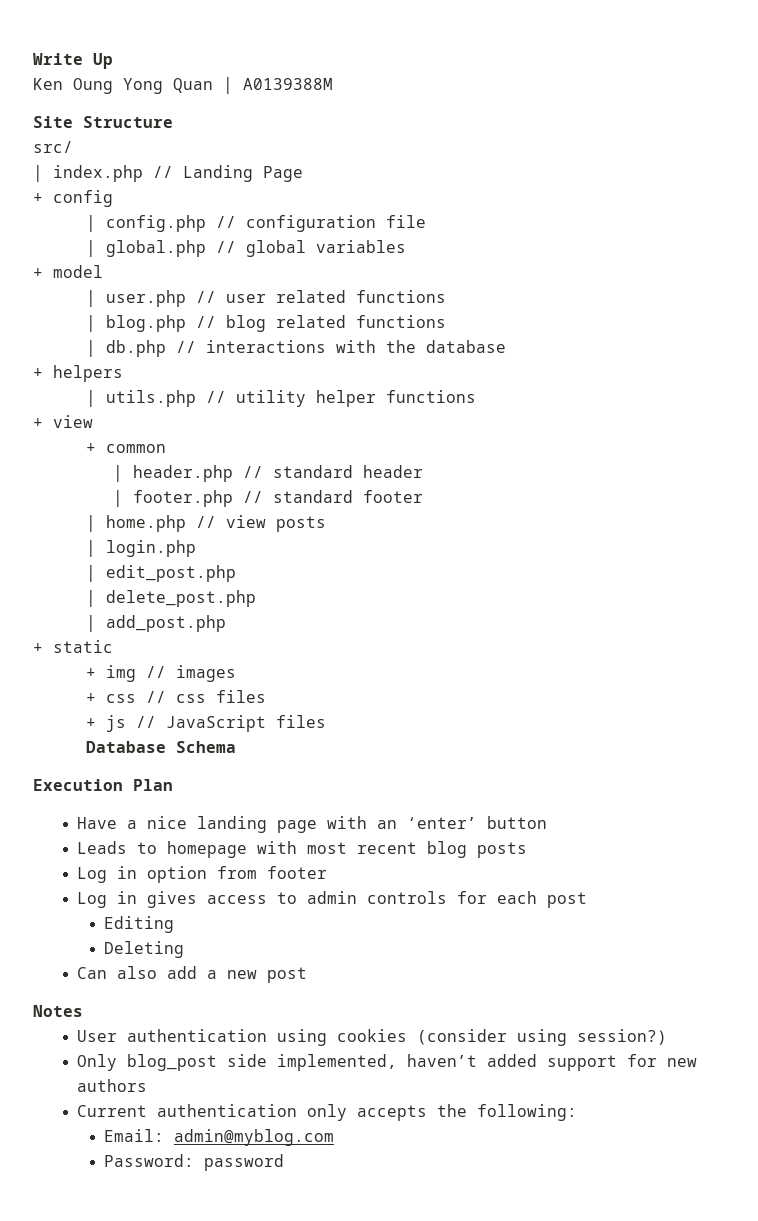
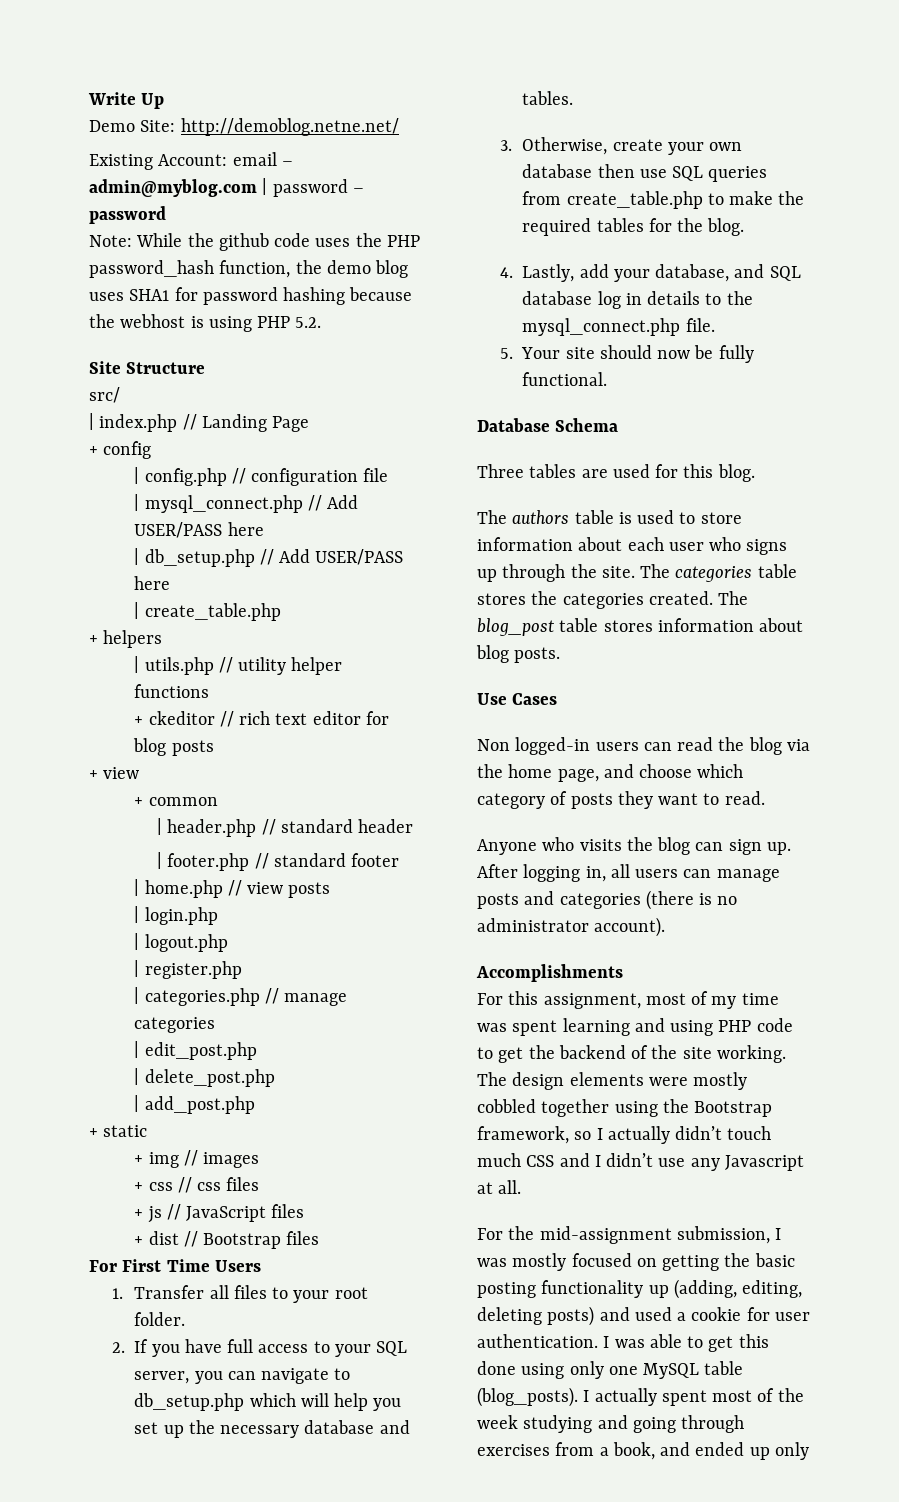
- Ken Oung Yong Quan | A0139388M
+ Demo Site: http://demoblog.netne.net/
+ Existing Account: email – admin@myblog.com | password – password
+ Note: While the github code uses the PHP password_hash function, the demo blog uses SHA1 for password hashing because the webhost is using PHP 5.2.
- | global.php // global variables
- + model
- | user.php // user related functions
- | blog.php // blog related functions
- | db.php // interactions with the database
+ | mysql_connect.php // Add USER/PASS here
+ | db_setup.php // Add USER/PASS here
+ | create_table.php
+ + ckeditor // rich text editor for blog posts
+ | logout.php
+ | register.php
+ | categories.php // manage categories
+ + dist // Bootstrap files
+ For First Time Users
+ 1. Transfer all files to your root folder.
+ 2. If you have full access to your SQL server, you can navigate to db_setup.php which will help you set up the necessary database and tables.
+ 3. Otherwise, create your own database then use SQL queries from create_table.php to make the required tables for the blog.
+ 4. Lastly, add your database, and SQL database log in details to the mysql_connect.php file.
+ 5. Your site should now be fully functional.
  Database Schema
- Execution Plan
- Have a nice landing page with an ‘enter’ button
- Leads to homepage with most recent blog posts
- Log in option from footer
- Log in gives access to admin controls for each post
- Editing
- Deleting
- Can also add a new post
- Notes
- User authentication using cookies (consider using session?)
- Only blog_post side implemented, haven’t added support for new authors
- Current authentication only accepts the following:
- Email: admin@myblog.com
- Password: password
+ Three tables are used for this blog.
+ The authors table is used to store information about each user who signs up through the site. The categories table stores the categories created. The blog_post table stores information about blog posts.
+ Use Cases
+ Non logged-in users can read the blog via the home page, and choose which category of posts they want to read.
+ Anyone who visits the blog can sign up. After logging in, all users can manage posts and categories (there is no administrator account).
+ Accomplishments
+ For this assignment, most of my time was spent learning and using PHP code to get the backend of the site working. The design elements were mostly cobbled together using the Bootstrap framework, so I actually didn’t touch much CSS and I didn’t use any Javascript at all.
+ For the mid-assignment submission, I was mostly focused on getting the basic posting functionality up (adding, editing, deleting posts) and used a cookie for user authentication. I was able to get this done using only one MySQL table (blog_posts). I actually spent most of the week studying and going through exercises from a book, and ended up only

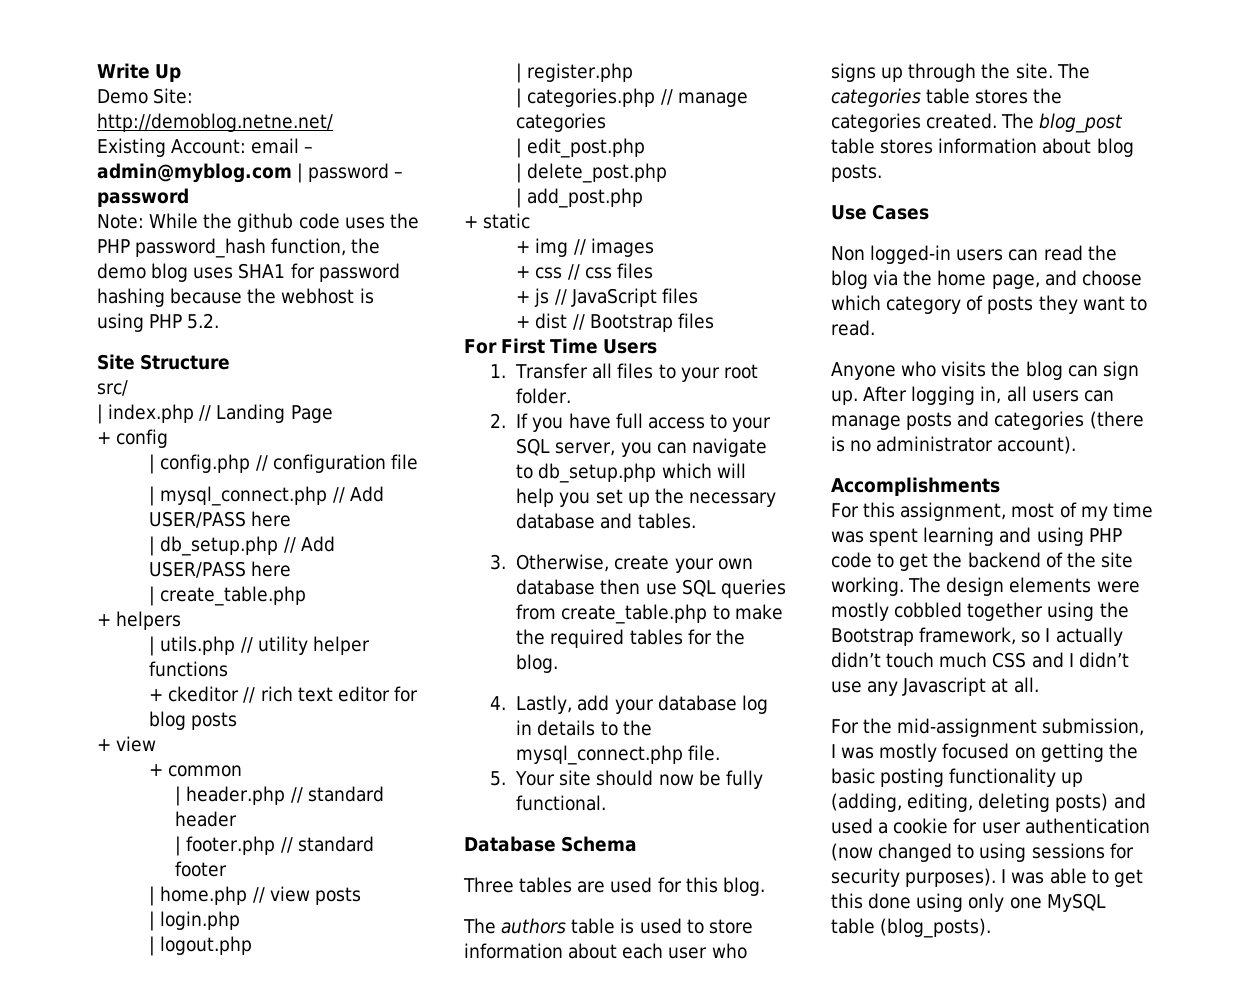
- 4. Lastly, add your database, and SQL database log in details to the mysql_connect.php file.
+ 4. Lastly, add your database log in details to the mysql_connect.php file.
- For the mid-assignment submission, I was mostly focused on getting the basic posting functionality up (adding, editing, deleting posts) and used a cookie for user authentication.
+ For the mid-assignment submission, I was mostly focused on getting the basic posting functionality up (adding, editing, deleting posts) and used a cookie for user authentication (now changed to using sessions for security purposes).
- I actually spent most of the week studying and going through exercises from a book, and ended up only

